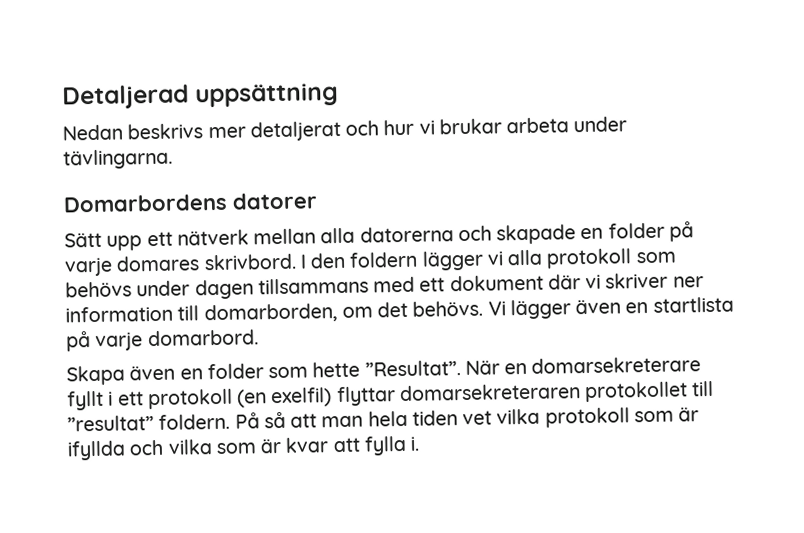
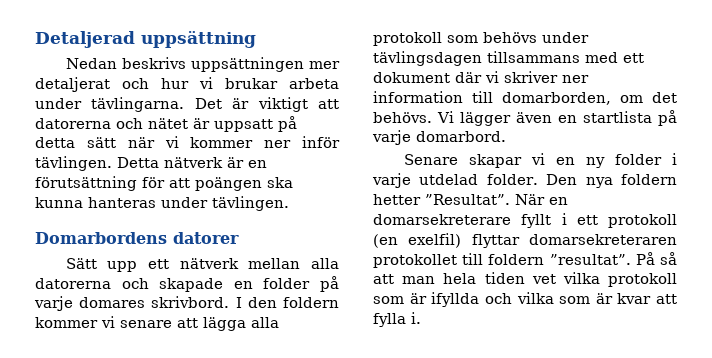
- Nedan beskrivs mer detaljerat och hur vi brukar arbeta under tävlingarna.
+ Nedan beskrivs uppsättningen mer detaljerat och hur vi brukar arbeta under tävlingarna. Det är viktigt att datorerna och nätet är uppsatt på detta sätt när vi kommer ner inför tävlingen. Detta nätverk är en förutsättning för att poängen ska kunna hanteras under tävlingen.
- I den foldern lägger vi alla protokoll som behövs under dagen tillsammans med ett dokument där vi skriver ner information till domarborden, om det behövs.
+ I den foldern kommer vi senare att lägga alla protokoll som behövs under tävlingsdagen tillsammans med ett dokument där vi skriver ner information till domarborden, om det behövs.
- Skapa även en folder som hette ”Resultat”.
+ Senare skapar vi en ny folder i varje utdelad folder. Den nya foldern hetter ”Resultat”.
- När en domarsekreterare fyllt i ett protokoll (en exelfil) flyttar domarsekreteraren protokollet till ”resultat” foldern.
+ När en domarsekreterare fyllt i ett protokoll (en exelfil) flyttar domarsekreteraren protokollet till foldern ”resultat”.

